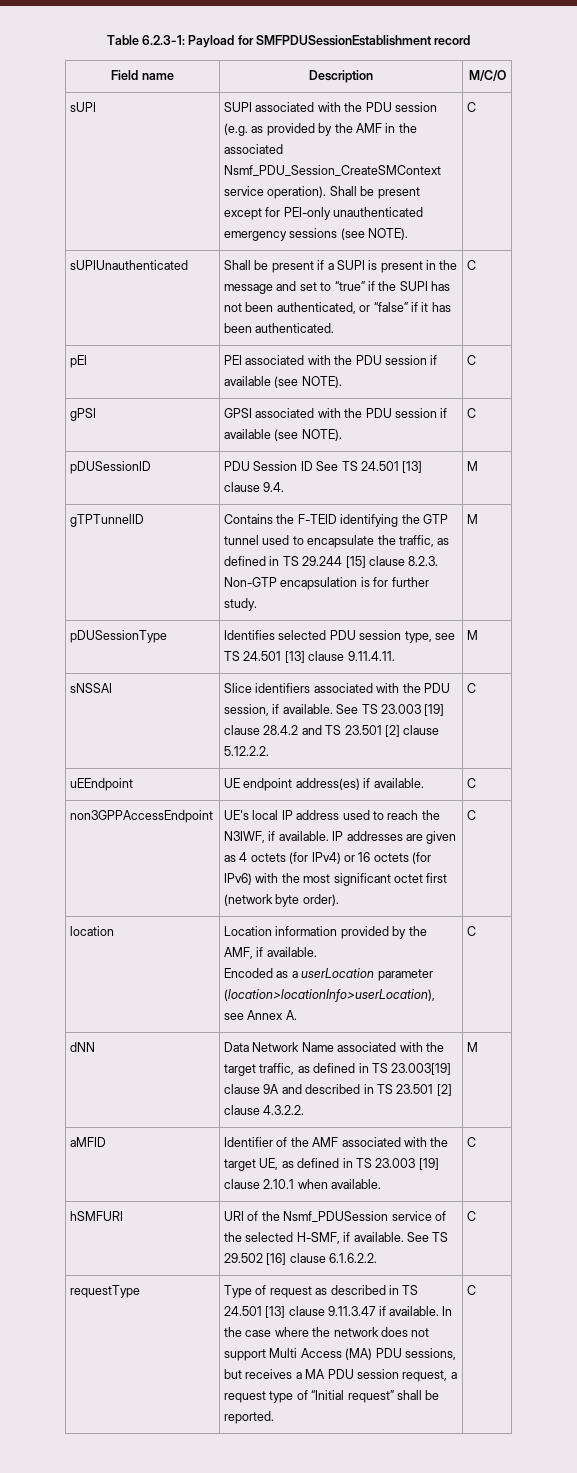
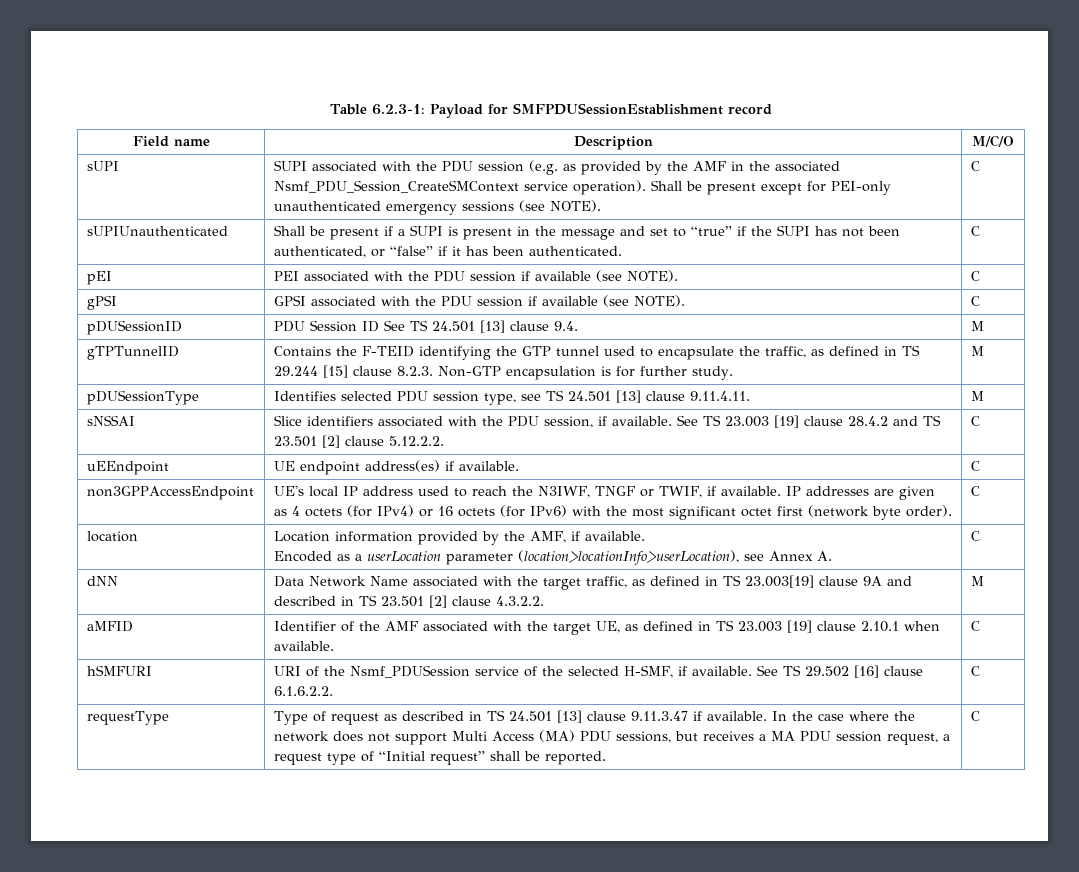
- non3GPPAccessEndpoint | UE's local IP address used to reach the N3IWF, if available. IP addresses are given as 4 octets (for IPv4) or 16 octets (for IPv6) with the most significant octet first (network byte order). | C
+ non3GPPAccessEndpoint | UE's local IP address used to reach the N3IWF, TNGF or TWIF, if available. IP addresses are given as 4 octets (for IPv4) or 16 octets (for IPv6) with the most significant octet first (network byte order). | C

